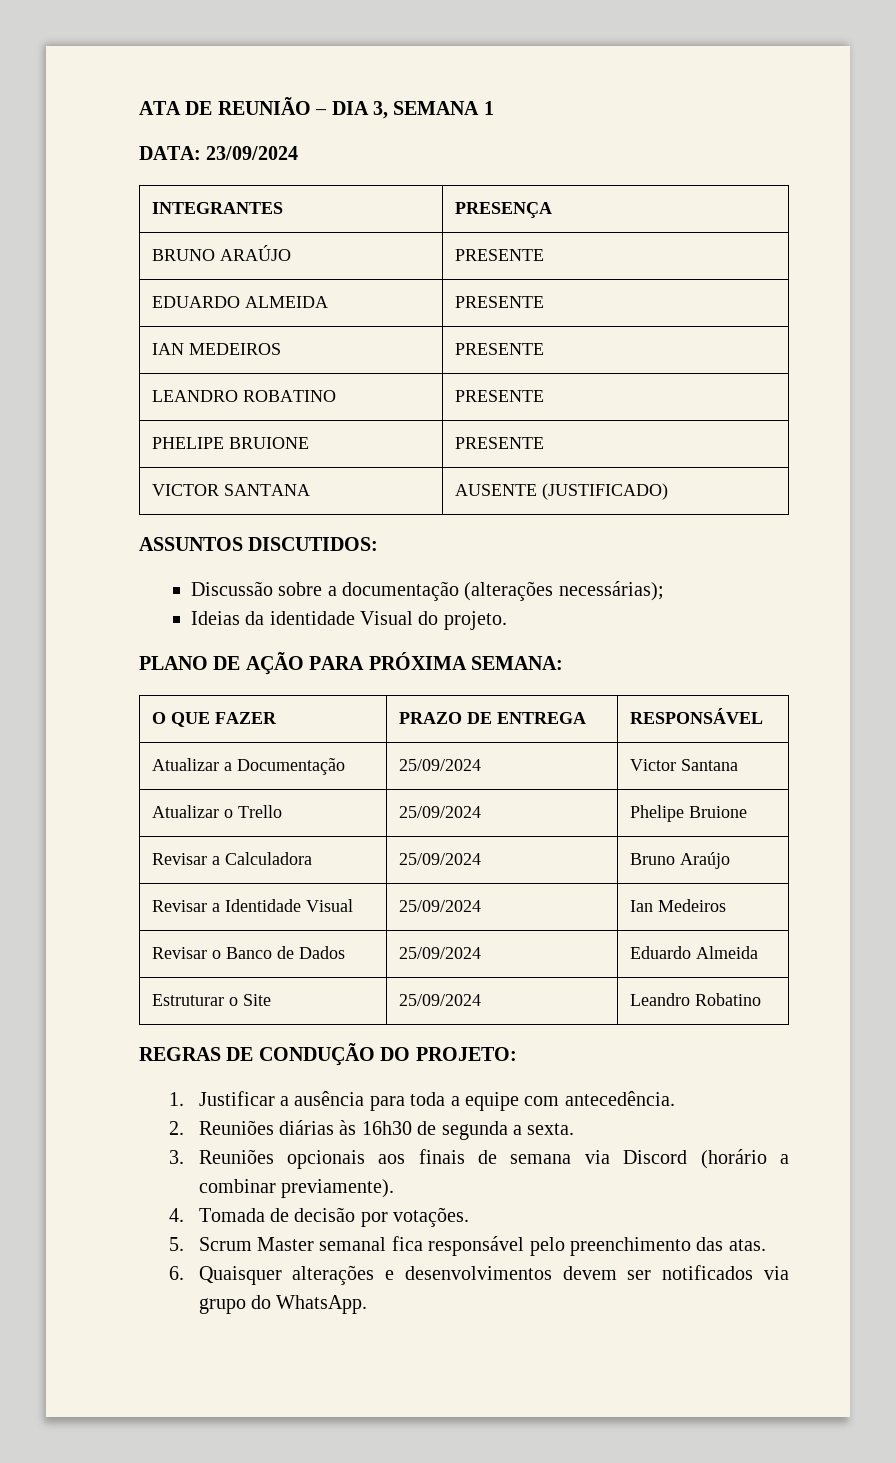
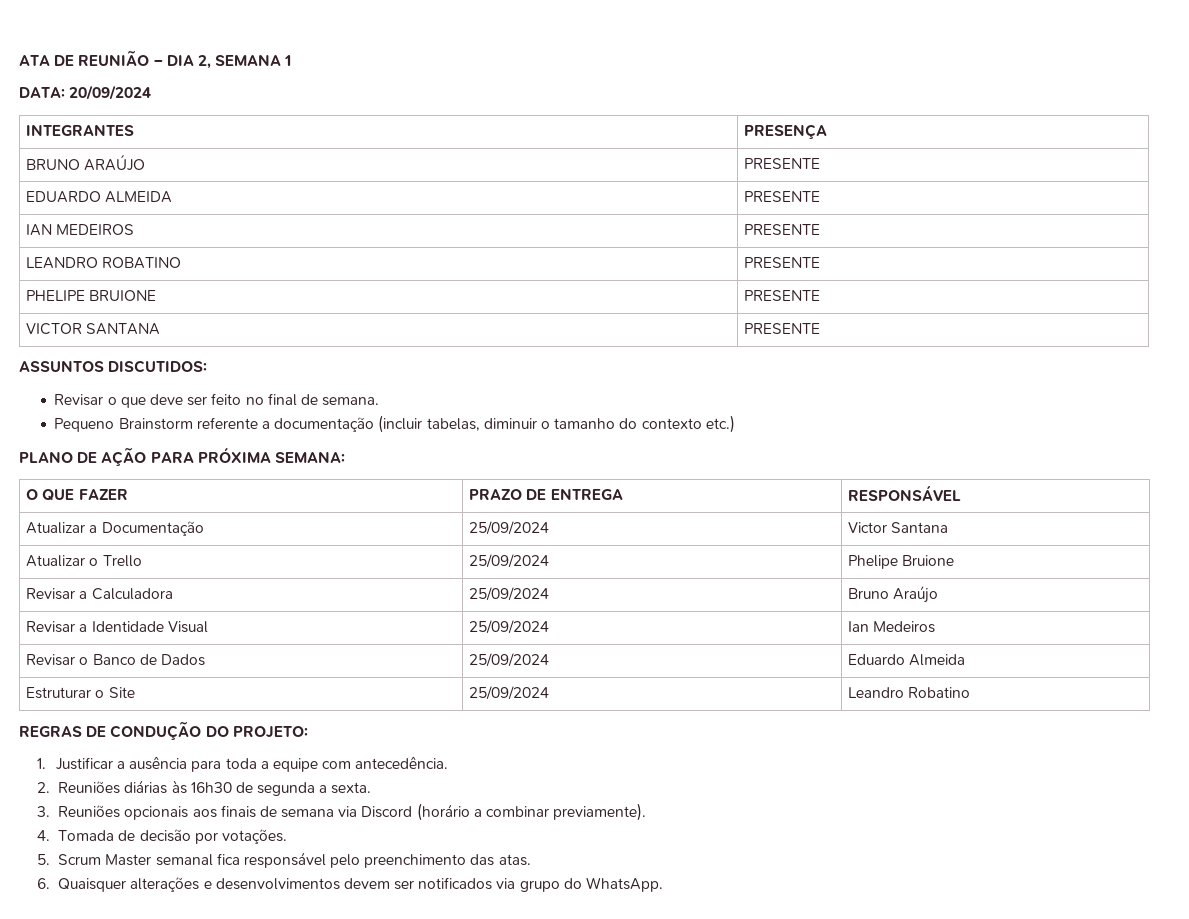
- ATA DE REUNIÃO – DIA 3, SEMANA 1
+ ATA DE REUNIÃO – DIA 2, SEMANA 1
- DATA: 23/09/2024
+ DATA: 20/09/2024
- VICTOR SANTANA | AUSENTE (JUSTIFICADO)
+ VICTOR SANTANA | PRESENTE
- Discussão sobre a documentação (alterações necessárias);
- Ideias da identidade Visual do projeto.
+ Revisar o que deve ser feito no final de semana.
+ Pequeno Brainstorm referente a documentação (incluir tabelas, diminuir o tamanho do contexto etc.)

